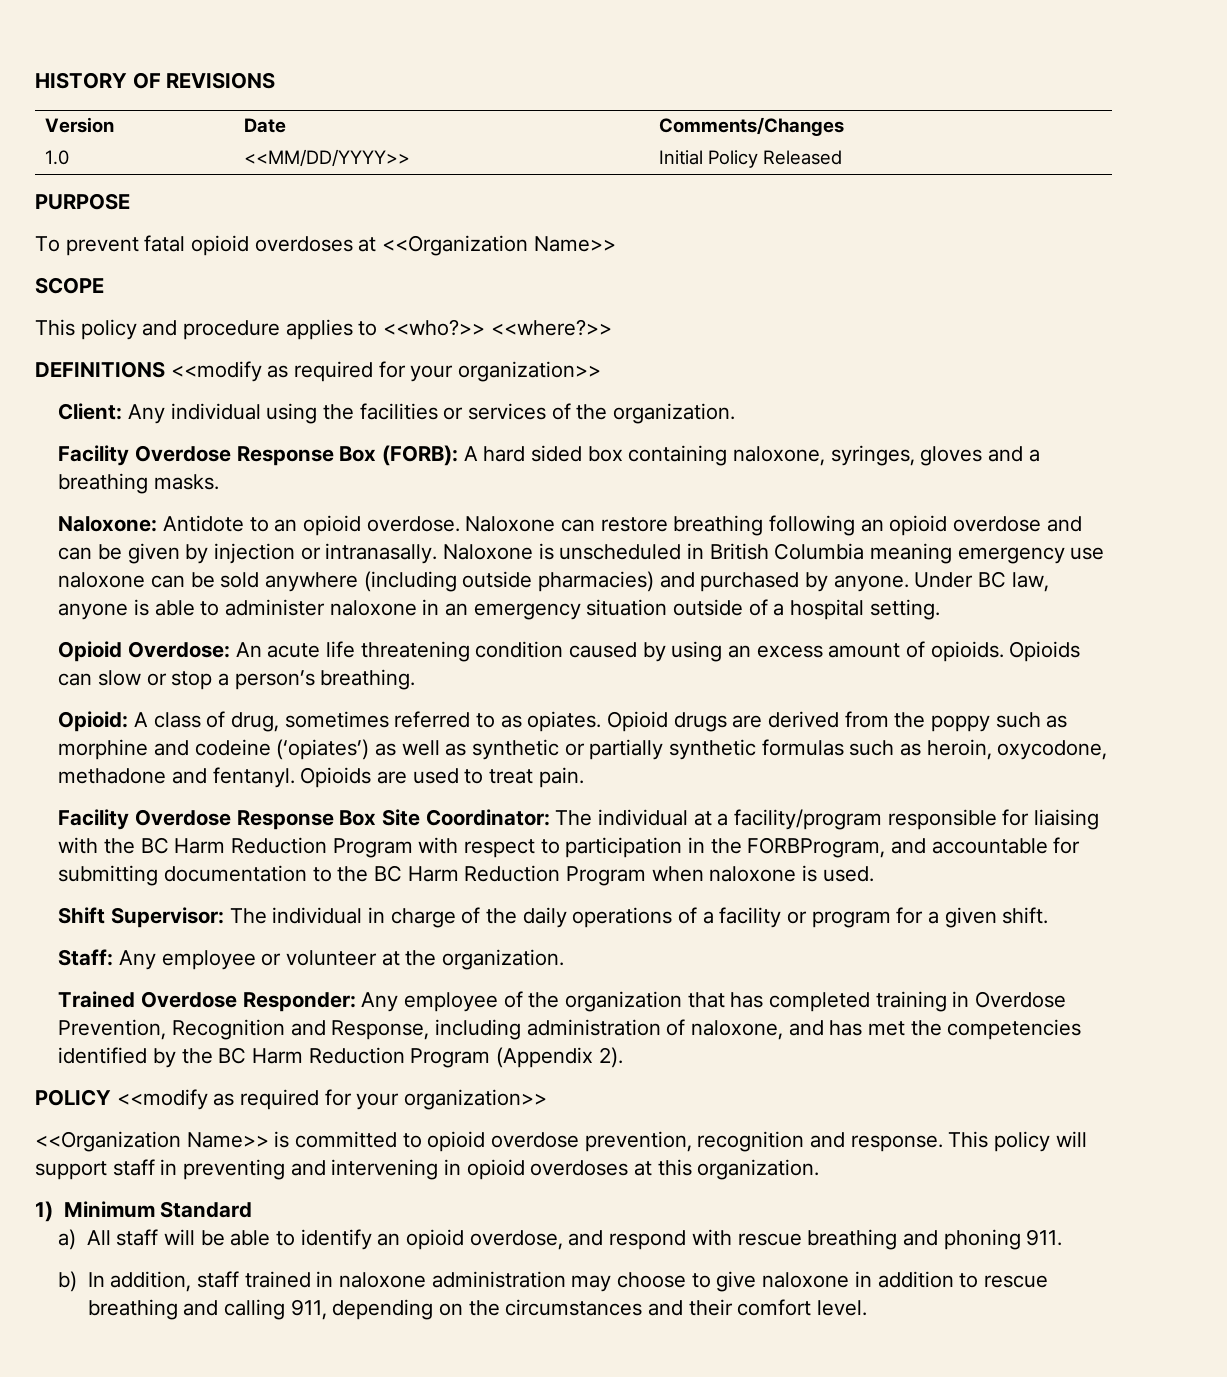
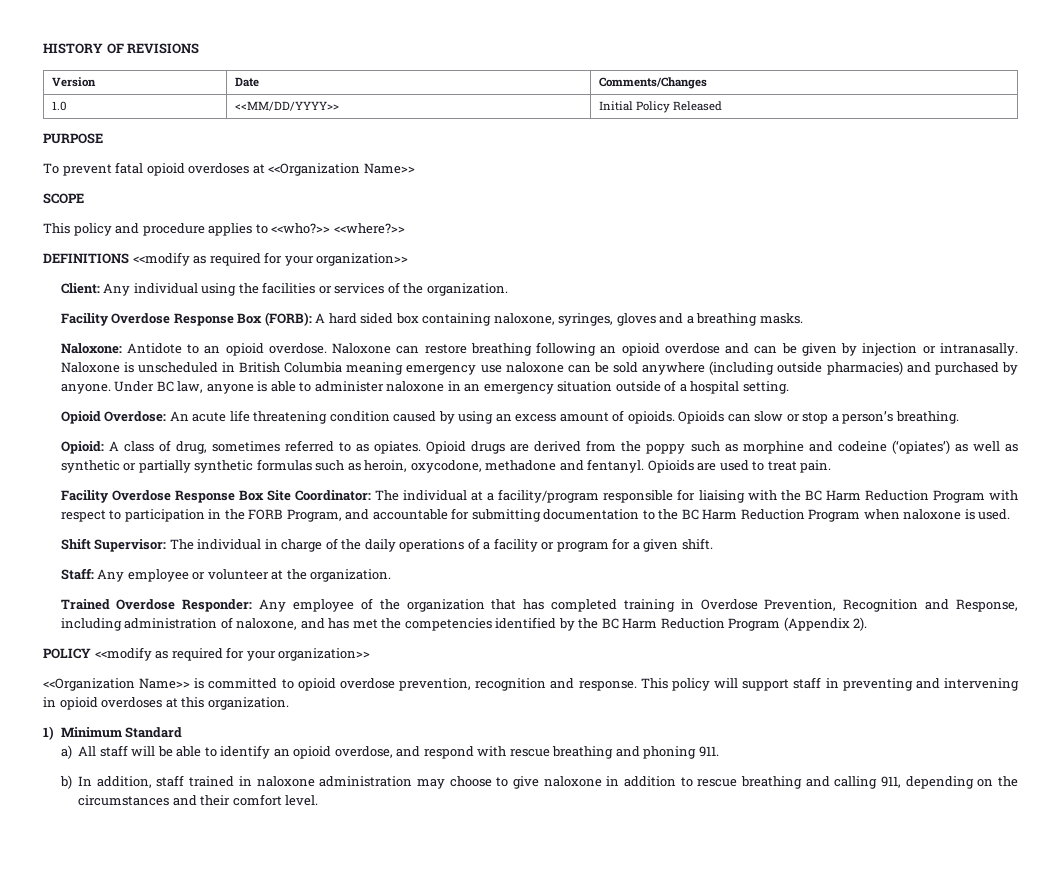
- Facility Overdose Response Box Site Coordinator: The individual at a facility/program responsible for liaising with the BC Harm Reduction Program with respect to participation in the FORBProgram, and accountable for submitting documentation to the BC Harm Reduction Program when naloxone is used.
+ Facility Overdose Response Box Site Coordinator: The individual at a facility/program responsible for liaising with the BC Harm Reduction Program with respect to participation in the FORB Program, and accountable for submitting documentation to the BC Harm Reduction Program when naloxone is used.

